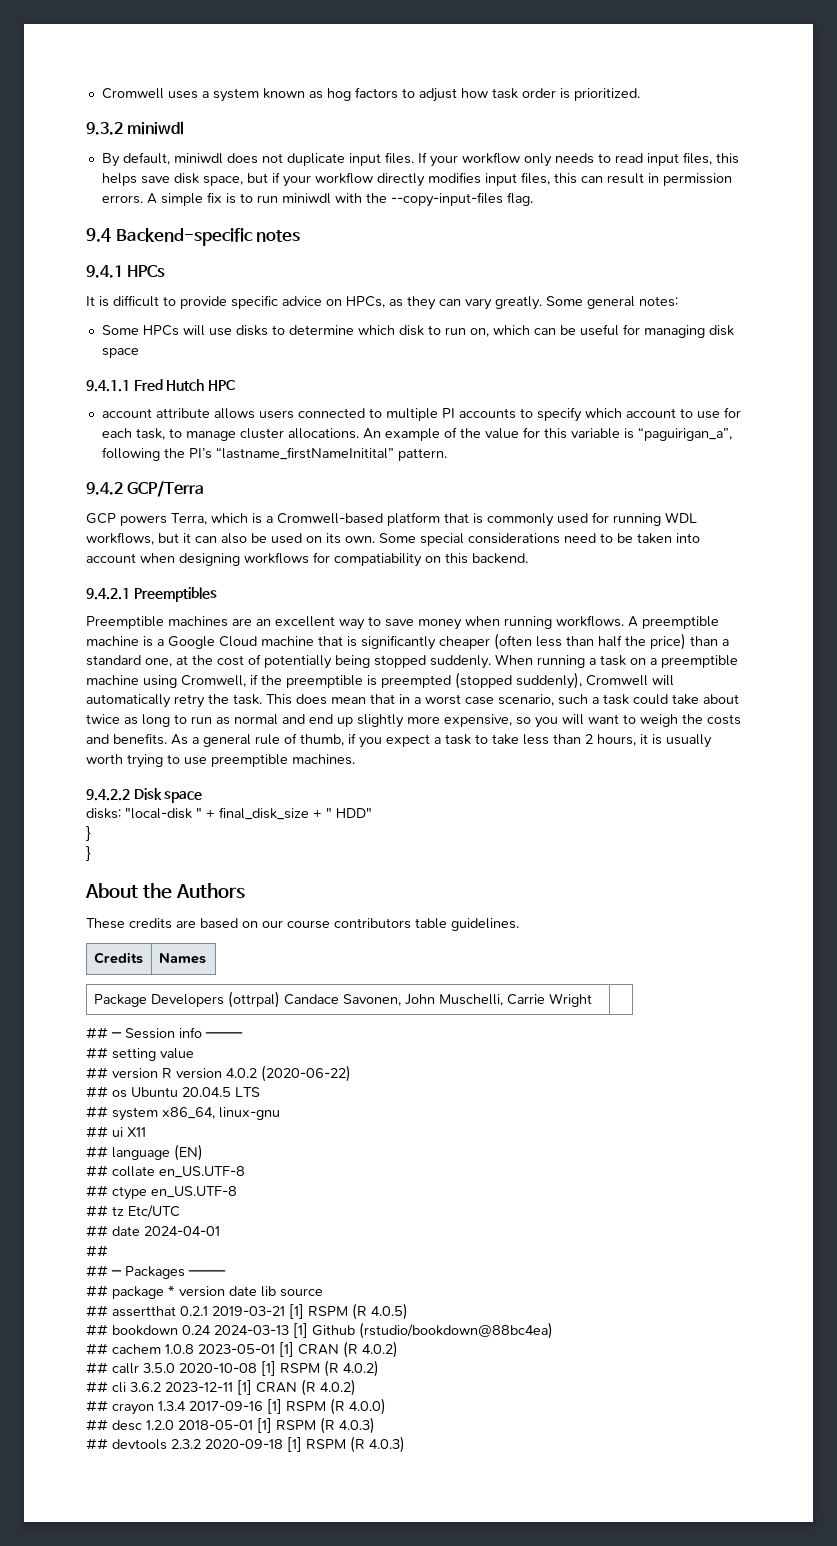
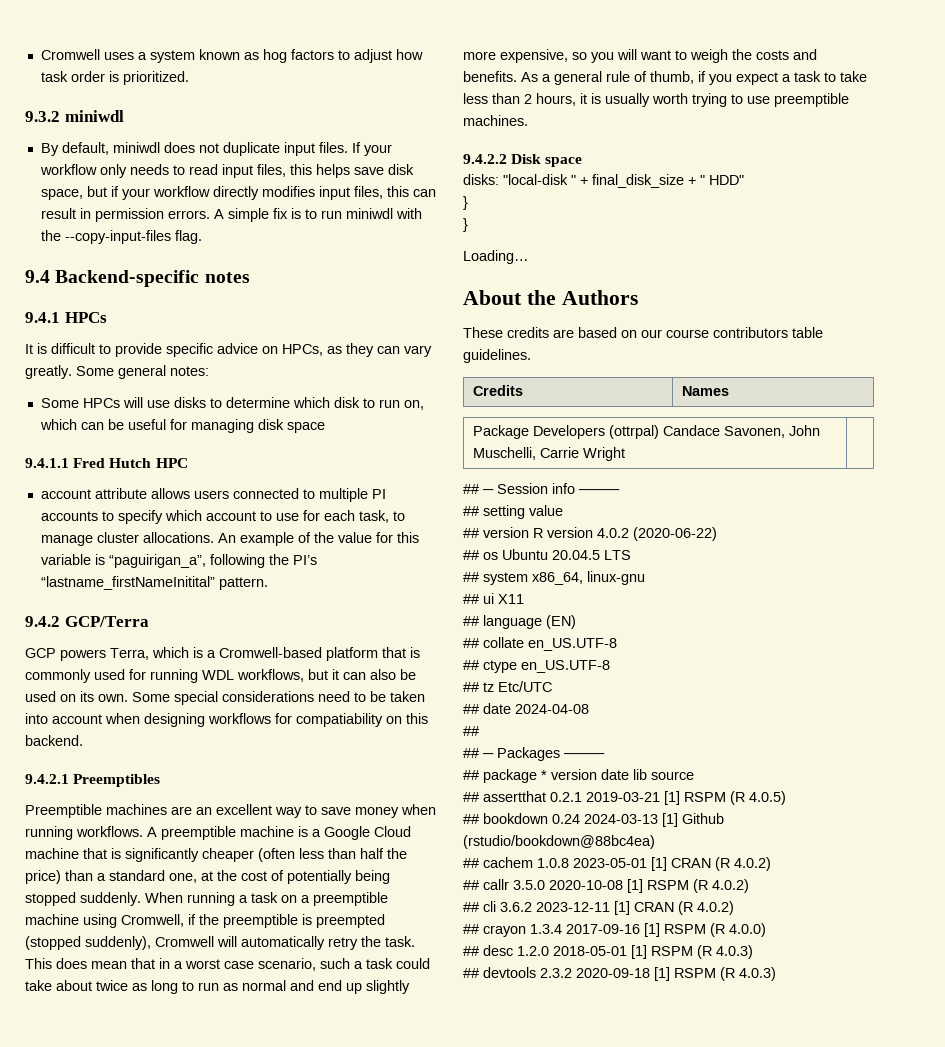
+ Loading…
- ## date 2024-04-01
+ ## date 2024-04-08

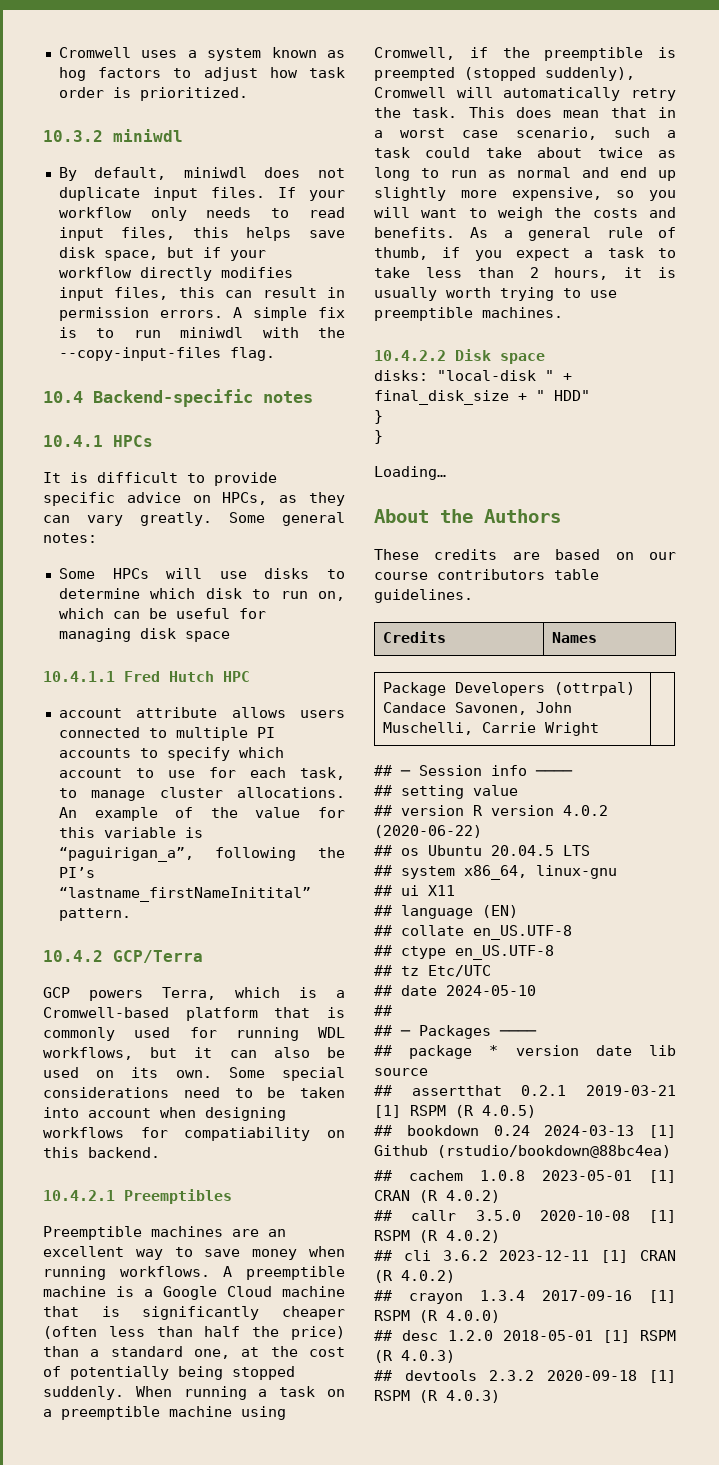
- 9.3.2 miniwdl
+ 10.3.2 miniwdl
- 9.4 Backend-specific notes
+ 10.4 Backend-specific notes
- 9.4.1 HPCs
+ 10.4.1 HPCs
- 9.4.1.1 Fred Hutch HPC
+ 10.4.1.1 Fred Hutch HPC
- 9.4.2 GCP/Terra
+ 10.4.2 GCP/Terra
- 9.4.2.1 Preemptibles
+ 10.4.2.1 Preemptibles
- 9.4.2.2 Disk space
+ 10.4.2.2 Disk space
- ## date 2024-04-08
+ ## date 2024-05-10

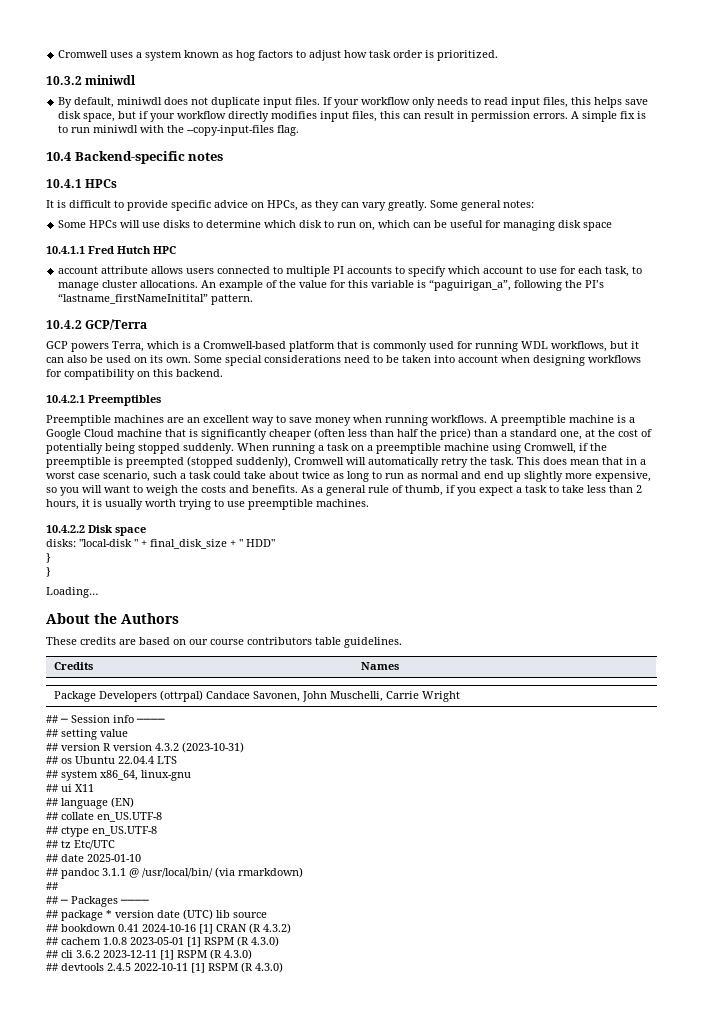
- Some special considerations need to be taken into account when designing workflows for compatiability on this backend.
+ Some special considerations need to be taken into account when designing workflows for compatibility on this backend.
- ## version R version 4.0.2 (2020-06-22)
+ ## version R version 4.3.2 (2023-10-31)
- ## os Ubuntu 20.04.5 LTS
+ ## os Ubuntu 22.04.4 LTS
- ## date 2024-05-10
+ ## date 2025-01-10
+ ## pandoc 3.1.1 @ /usr/local/bin/ (via rmarkdown)
- ## package * version date lib source
+ ## package * version date (UTC) lib source
- ## assertthat 0.2.1 2019-03-21 [1] RSPM (R 4.0.5)
- ## bookdown 0.24 2024-03-13 [1] Github (rstudio/bookdown@88bc4ea)
+ ## bookdown 0.41 2024-10-16 [1] CRAN (R 4.3.2)
- ## cachem 1.0.8 2023-05-01 [1] CRAN (R 4.0.2)
- ## callr 3.5.0 2020-10-08 [1] RSPM (R 4.0.2)
+ ## cachem 1.0.8 2023-05-01 [1] RSPM (R 4.3.0)
- ## cli 3.6.2 2023-12-11 [1] CRAN (R 4.0.2)
- ## crayon 1.3.4 2017-09-16 [1] RSPM (R 4.0.0)
- ## desc 1.2.0 2018-05-01 [1] RSPM (R 4.0.3)
- ## devtools 2.3.2 2020-09-18 [1] RSPM (R 4.0.3)
+ ## cli 3.6.2 2023-12-11 [1] RSPM (R 4.3.0)
+ ## devtools 2.4.5 2022-10-11 [1] RSPM (R 4.3.0)

